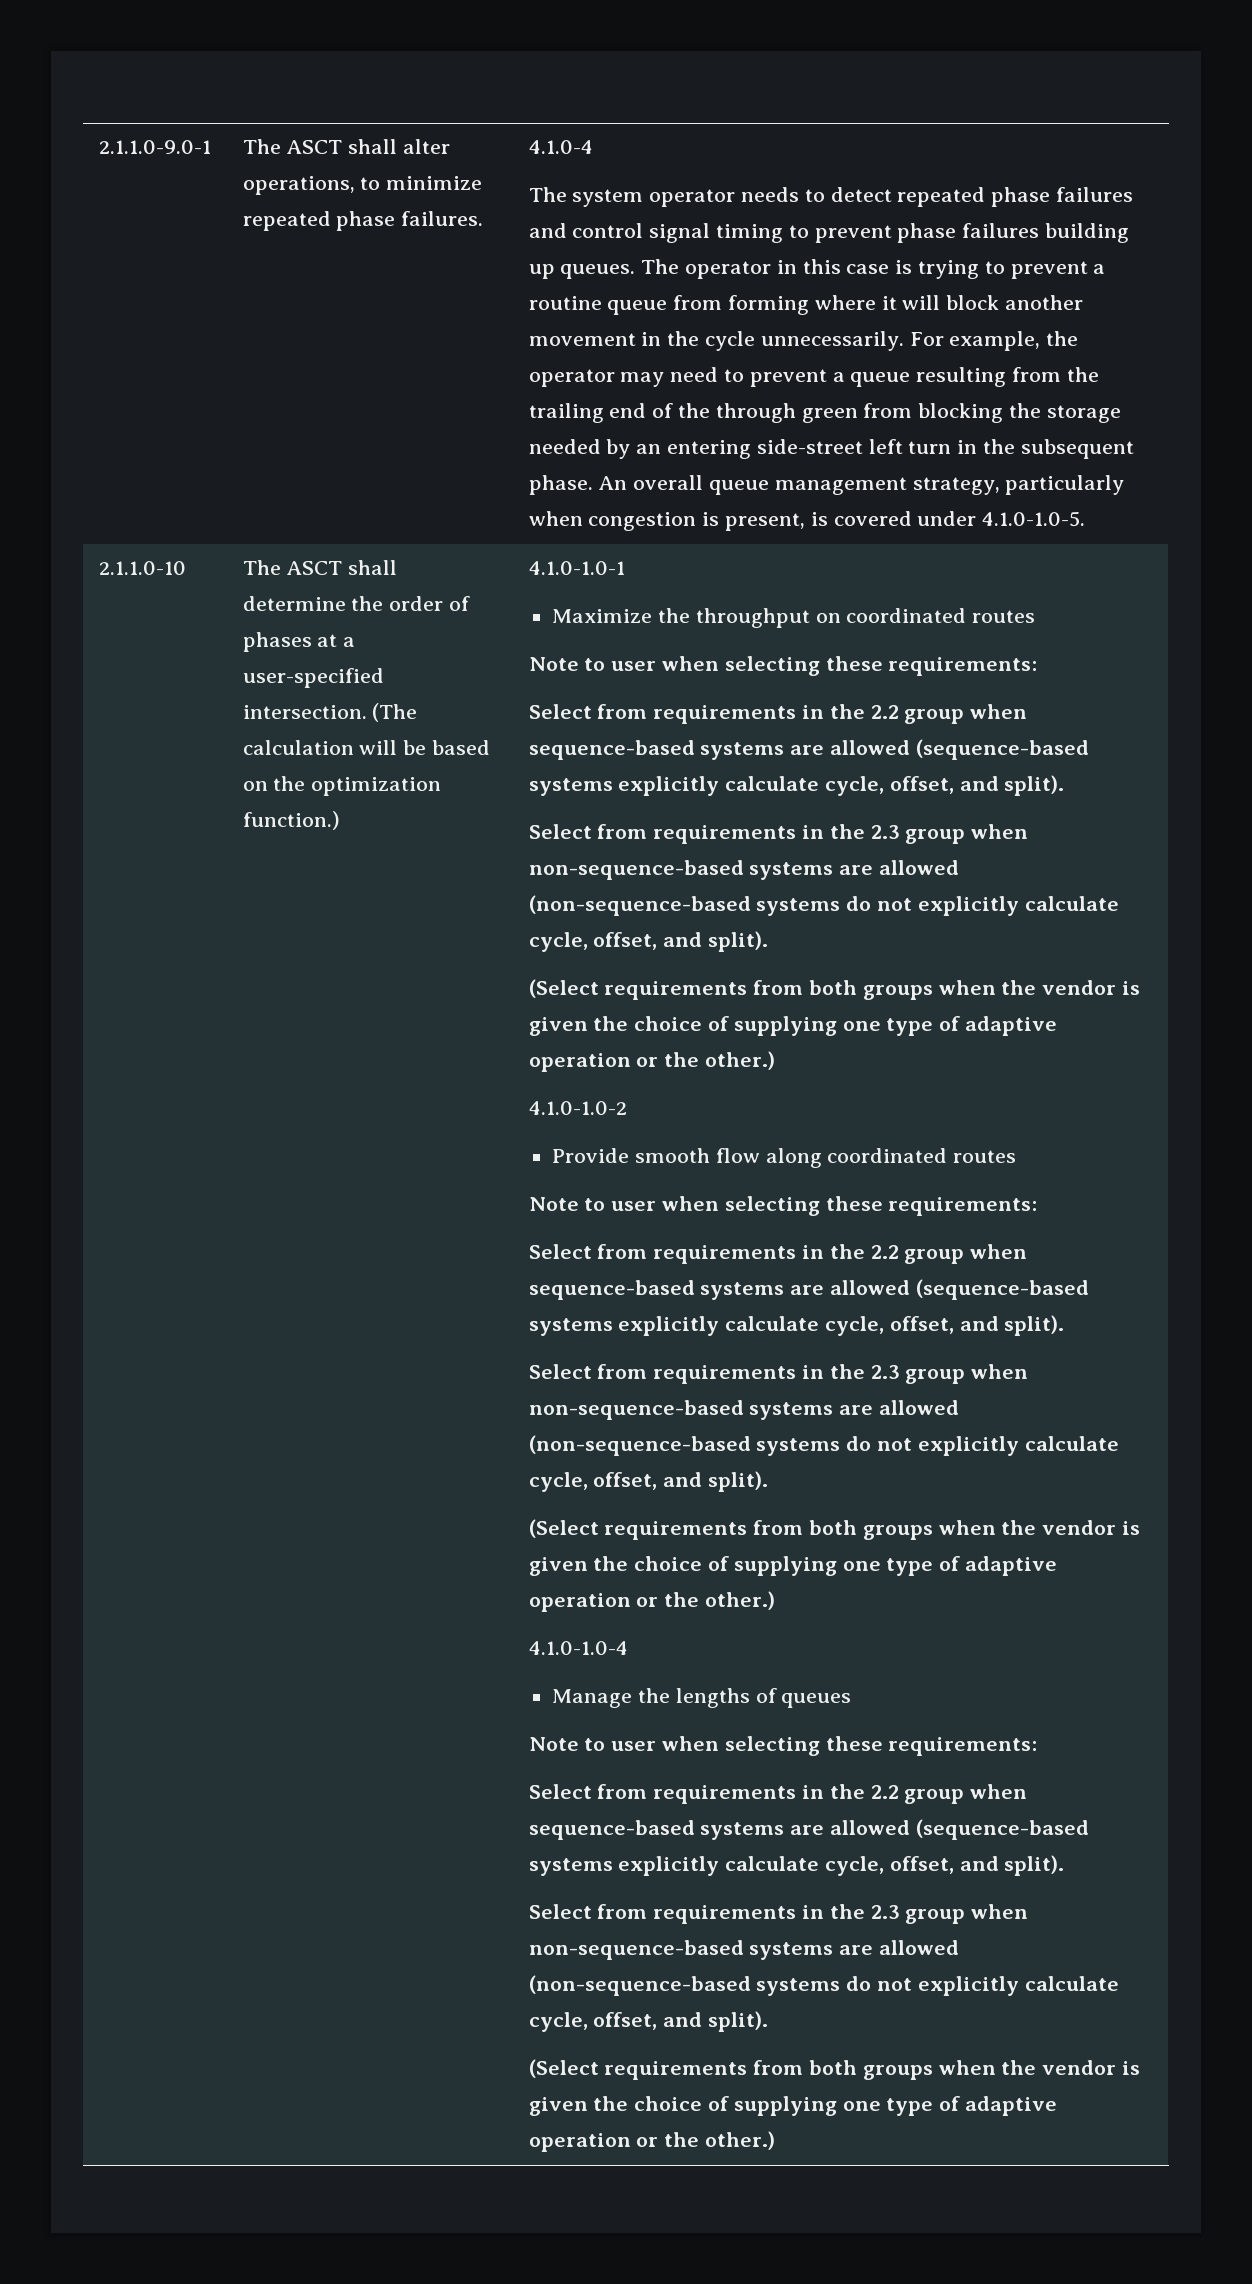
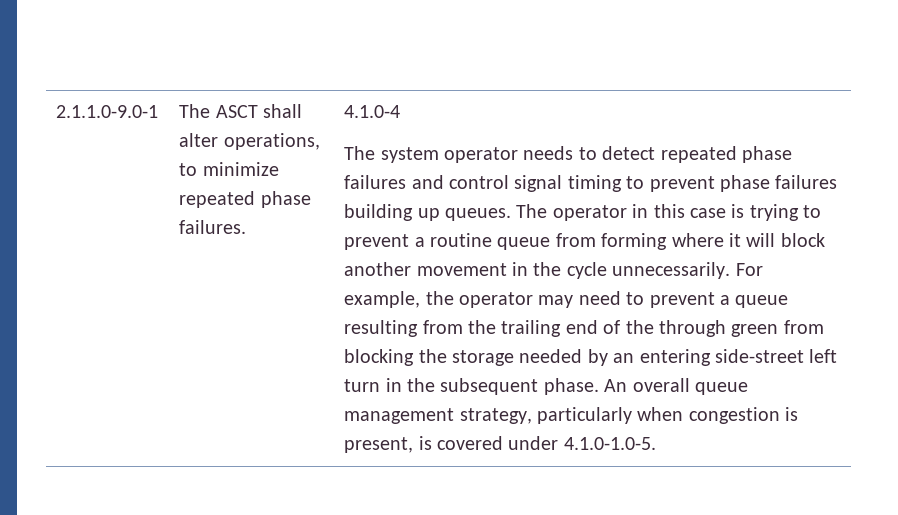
- 2.1.1.0-10 | The ASCT shall determine the order of phases at a user-specified intersection. (The calculation will be based on the optimization function.) | 4.1.0-1.0-1
- Maximize the throughput on coordinated routes
- Note to user when selecting these requirements:
- Select from requirements in the 2.2 group when sequence-based systems are allowed (sequence-based systems explicitly calculate cycle, offset, and split).
- Select from requirements in the 2.3 group when non-sequence-based systems are allowed (non-sequence-based systems do not explicitly calculate cycle, offset, and split).
- (Select requirements from both groups when the vendor is given the choice of supplying one type of adaptive operation or the other.)
- 4.1.0-1.0-2
- Provide smooth flow along coordinated routes
- Note to user when selecting these requirements:
- Select from requirements in the 2.2 group when sequence-based systems are allowed (sequence-based systems explicitly calculate cycle, offset, and split).
- Select from requirements in the 2.3 group when non-sequence-based systems are allowed (non-sequence-based systems do not explicitly calculate cycle, offset, and split).
- (Select requirements from both groups when the vendor is given the choice of supplying one type of adaptive operation or the other.)
- 4.1.0-1.0-4
- Manage the lengths of queues
- Note to user when selecting these requirements:
- Select from requirements in the 2.2 group when sequence-based systems are allowed (sequence-based systems explicitly calculate cycle, offset, and split).
- Select from requirements in the 2.3 group when non-sequence-based systems are allowed (non-sequence-based systems do not explicitly calculate cycle, offset, and split).
- (Select requirements from both groups when the vendor is given the choice of supplying one type of adaptive operation or the other.)

